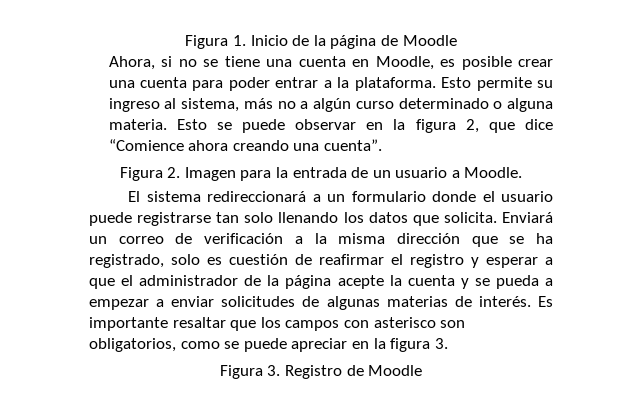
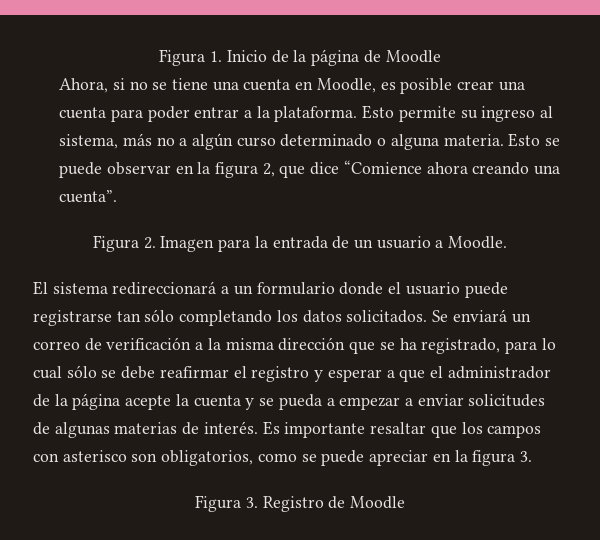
- El sistema redireccionará a un formulario donde el usuario puede registrarse tan solo llenando los datos que solicita. Enviará un correo de verificación a la misma dirección que se ha registrado, solo es cuestión de reafirmar el registro y esperar a que el administrador de la página acepte la cuenta y se pueda a empezar a enviar solicitudes de algunas materias de interés.
+ El sistema redireccionará a un formulario donde el usuario puede registrarse tan sólo completando los datos solicitados. Se enviará un correo de verificación a la misma dirección que se ha registrado, para lo cual sólo se debe reafirmar el registro y esperar a que el administrador de la página acepte la cuenta y se pueda a empezar a enviar solicitudes de algunas materias de interés.

